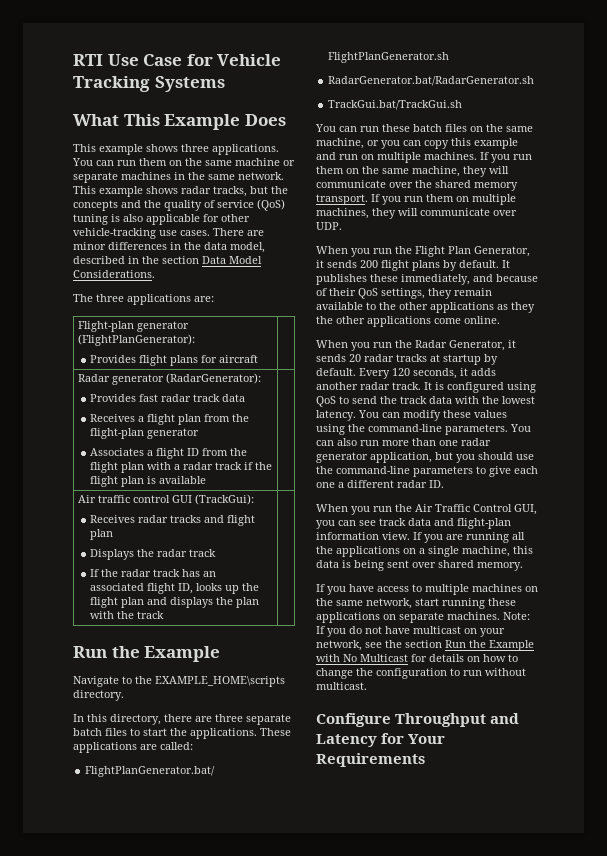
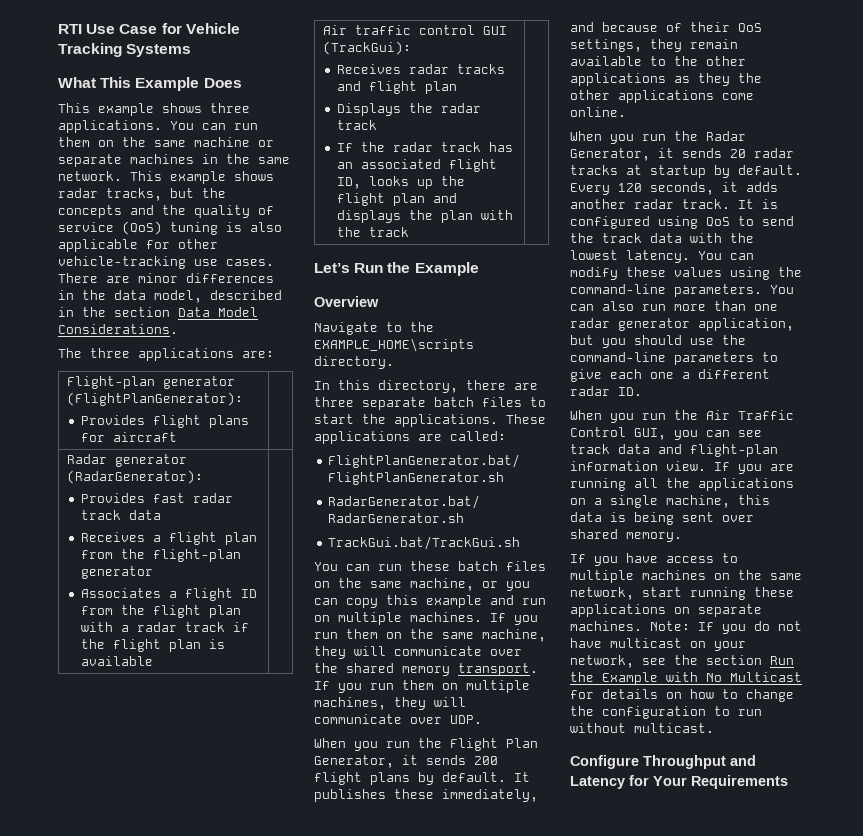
  Air traffic control GUI (TrackGui):
  Receives radar tracks and flight plan
  Displays the radar track
  If the radar track has an associated flight ID, looks up the flight plan and displays the plan with the track |
- Run the Example
+ Let’s Run the Example
+ Overview

